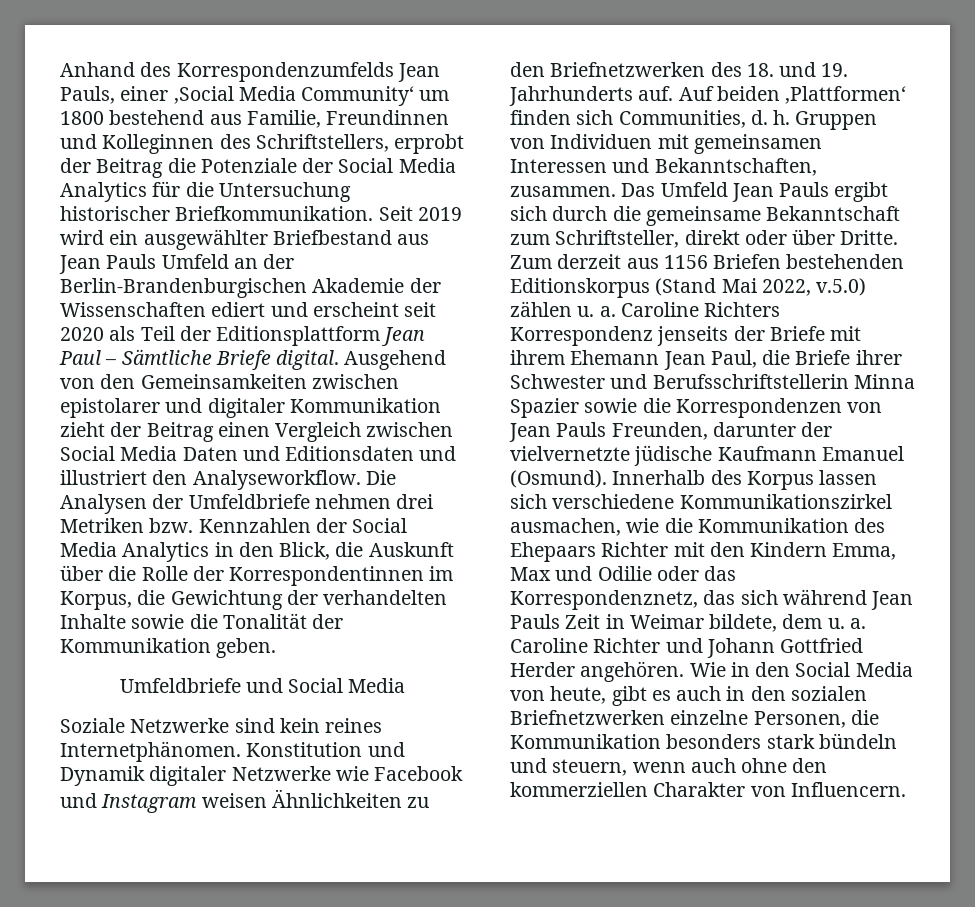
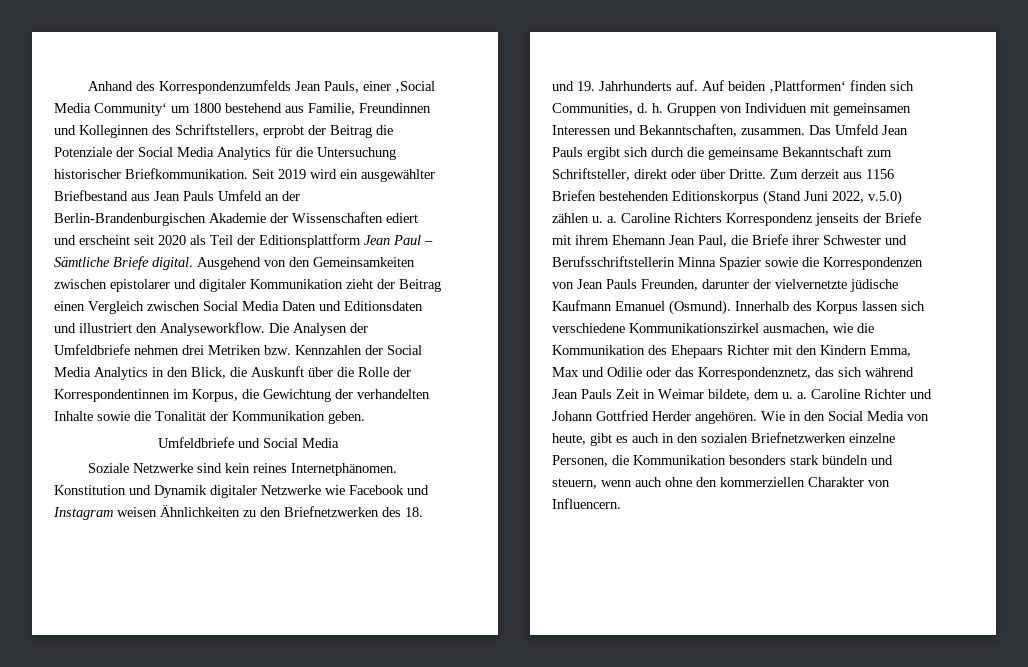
- Zum derzeit aus 1156 Briefen bestehenden Editionskorpus (Stand Mai 2022, v.5.0) zählen u. a.
+ Zum derzeit aus 1156 Briefen bestehenden Editionskorpus (Stand Juni 2022, v.5.0) zählen u. a.

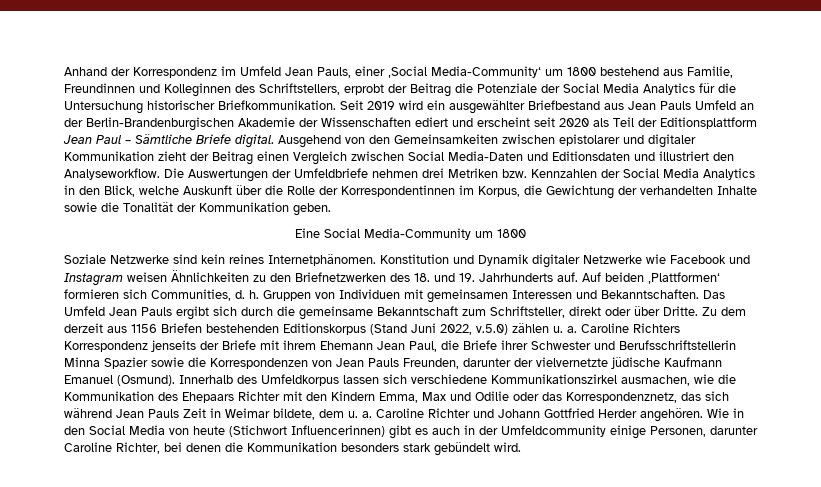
- Anhand des Korrespondenzumfelds Jean Pauls, einer ‚Social Media Community‘ um 1800 bestehend aus Familie, Freundinnen und Kolleginnen des Schriftstellers, erprobt der Beitrag die Potenziale der Social Media Analytics für die Untersuchung historischer Briefkommunikation.
+ Anhand der Korrespondenz im Umfeld Jean Pauls, einer ‚Social Media-Community‘ um 1800 bestehend aus Familie, Freundinnen und Kolleginnen des Schriftstellers, erprobt der Beitrag die Potenziale der Social Media Analytics für die Untersuchung historischer Briefkommunikation.
- Ausgehend von den Gemeinsamkeiten zwischen epistolarer und digitaler Kommunikation zieht der Beitrag einen Vergleich zwischen Social Media Daten und Editionsdaten und illustriert den Analyseworkflow.
+ Ausgehend von den Gemeinsamkeiten zwischen epistolarer und digitaler Kommunikation zieht der Beitrag einen Vergleich zwischen Social Media-Daten und Editionsdaten und illustriert den Analyseworkflow.
- Die Analysen der Umfeldbriefe nehmen drei Metriken bzw. Kennzahlen der Social Media Analytics in den Blick, die Auskunft über die Rolle der Korrespondentinnen im Korpus, die Gewichtung der verhandelten Inhalte sowie die Tonalität der Kommunikation geben.
+ Die Auswertungen der Umfeldbriefe nehmen drei Metriken bzw. Kennzahlen der Social Media Analytics in den Blick, welche Auskunft über die Rolle der Korrespondentinnen im Korpus, die Gewichtung der verhandelten Inhalte sowie die Tonalität der Kommunikation geben.
- Umfeldbriefe und Social Media
+ Eine Social Media-Community um 1800
- Auf beiden ‚Plattformen‘ finden sich Communities, d. h.
+ Auf beiden ‚Plattformen‘ formieren sich Communities, d. h.
- Gruppen von Individuen mit gemeinsamen Interessen und Bekanntschaften, zusammen.
+ Gruppen von Individuen mit gemeinsamen Interessen und Bekanntschaften.
- Zum derzeit aus 1156 Briefen bestehenden Editionskorpus (Stand Juni 2022, v.5.0) zählen u. a.
+ Zu dem derzeit aus 1156 Briefen bestehenden Editionskorpus (Stand Juni 2022, v.5.0) zählen u. a.
- Innerhalb des Korpus lassen sich verschiedene Kommunikationszirkel ausmachen, wie die Kommunikation des Ehepaars Richter mit den Kindern Emma, Max und Odilie oder das Korrespondenznetz, das sich während Jean Pauls Zeit in Weimar bildete, dem u. a.
+ Innerhalb des Umfeldkorpus lassen sich verschiedene Kommunikationszirkel ausmachen, wie die Kommunikation des Ehepaars Richter mit den Kindern Emma, Max und Odilie oder das Korrespondenznetz, das sich während Jean Pauls Zeit in Weimar bildete, dem u. a.
- Wie in den Social Media von heute, gibt es auch in den sozialen Briefnetzwerken einzelne Personen, die Kommunikation besonders stark bündeln und steuern, wenn auch ohne den kommerziellen Charakter von Influencern.
+ Wie in den Social Media von heute (Stichwort Influencerinnen) gibt es auch in der Umfeldcommunity einige Personen, darunter Caroline Richter, bei denen die Kommunikation besonders stark gebündelt wird.

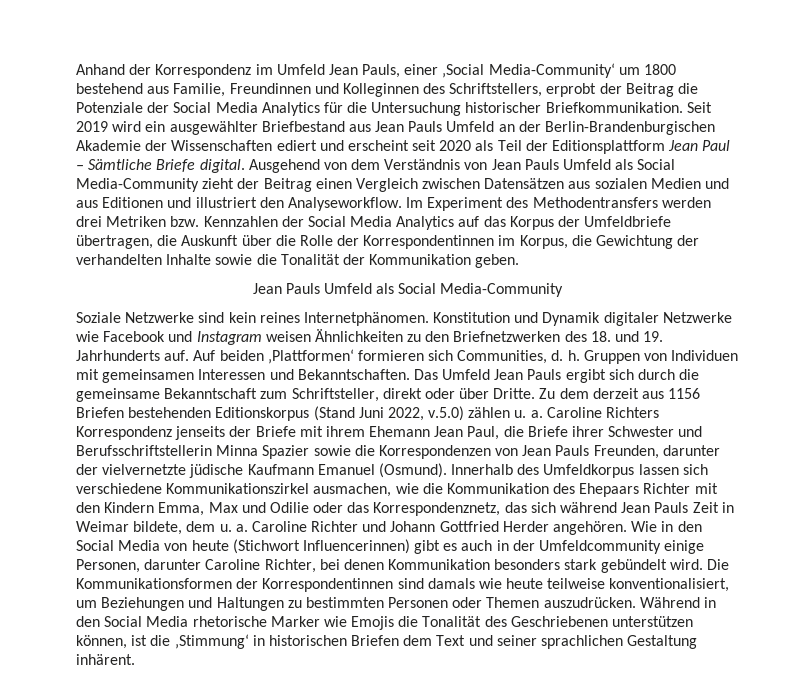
- Ausgehend von den Gemeinsamkeiten zwischen epistolarer und digitaler Kommunikation zieht der Beitrag einen Vergleich zwischen Social Media-Daten und Editionsdaten und illustriert den Analyseworkflow. Die Auswertungen der Umfeldbriefe nehmen drei Metriken bzw. Kennzahlen der Social Media Analytics in den Blick, welche Auskunft über die Rolle der Korrespondentinnen im Korpus, die Gewichtung der verhandelten Inhalte sowie die Tonalität der Kommunikation geben.
- Eine Social Media-Community um 1800
+ Ausgehend von dem Verständnis von Jean Pauls Umfeld als Social Media-Community zieht der Beitrag einen Vergleich zwischen Datensätzen aus sozialen Medien und aus Editionen und illustriert den Analyseworkflow. Im Experiment des Methodentransfers werden drei Metriken bzw. Kennzahlen der Social Media Analytics auf das Korpus der Umfeldbriefe übertragen, die Auskunft über die Rolle der Korrespondentinnen im Korpus, die Gewichtung der verhandelten Inhalte sowie die Tonalität der Kommunikation geben.
+ Jean Pauls Umfeld als Social Media-Community
- Wie in den Social Media von heute (Stichwort Influencerinnen) gibt es auch in der Umfeldcommunity einige Personen, darunter Caroline Richter, bei denen die Kommunikation besonders stark gebündelt wird.
+ Wie in den Social Media von heute (Stichwort Influencerinnen) gibt es auch in der Umfeldcommunity einige Personen, darunter Caroline Richter, bei denen Kommunikation besonders stark gebündelt wird.
+ Die Kommunikationsformen der Korrespondentinnen sind damals wie heute teilweise konventionalisiert, um Beziehungen und Haltungen zu bestimmten Personen oder Themen auszudrücken. Während in den Social Media rhetorische Marker wie Emojis die Tonalität des Geschriebenen unterstützen können, ist die ‚Stimmung‘ in historischen Briefen dem Text und seiner sprachlichen Gestaltung inhärent.

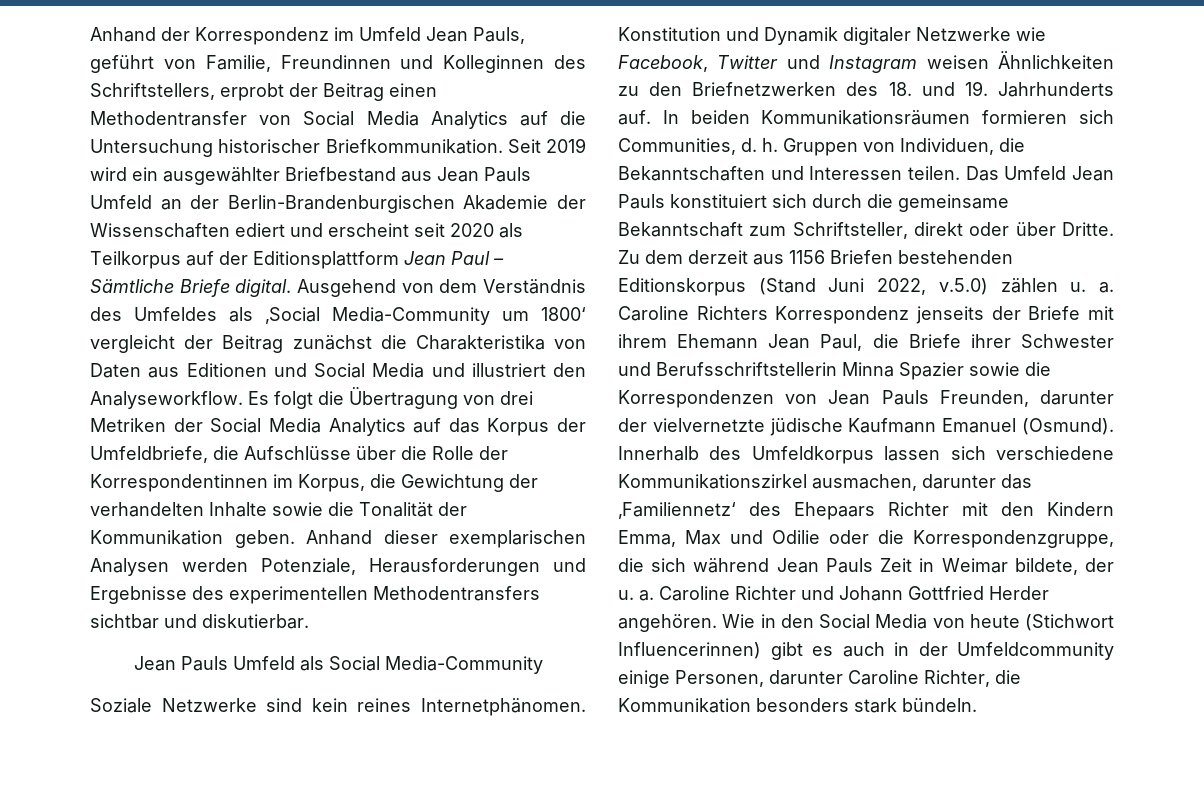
- Anhand der Korrespondenz im Umfeld Jean Pauls, einer ‚Social Media-Community‘ um 1800 bestehend aus Familie, Freundinnen und Kolleginnen des Schriftstellers, erprobt der Beitrag die Potenziale der Social Media Analytics für die Untersuchung historischer Briefkommunikation.
+ Anhand der Korrespondenz im Umfeld Jean Pauls, geführt von Familie, Freundinnen und Kolleginnen des Schriftstellers, erprobt der Beitrag einen Methodentransfer von Social Media Analytics auf die Untersuchung historischer Briefkommunikation.
- Seit 2019 wird ein ausgewählter Briefbestand aus Jean Pauls Umfeld an der Berlin-Brandenburgischen Akademie der Wissenschaften ediert und erscheint seit 2020 als Teil der Editionsplattform Jean Paul – Sämtliche Briefe digital.
+ Seit 2019 wird ein ausgewählter Briefbestand aus Jean Pauls Umfeld an der Berlin-Brandenburgischen Akademie der Wissenschaften ediert und erscheint seit 2020 als Teilkorpus auf der Editionsplattform Jean Paul – Sämtliche Briefe digital.
- Ausgehend von dem Verständnis von Jean Pauls Umfeld als Social Media-Community zieht der Beitrag einen Vergleich zwischen Datensätzen aus sozialen Medien und aus Editionen und illustriert den Analyseworkflow. Im Experiment des Methodentransfers werden drei Metriken bzw. Kennzahlen der Social Media Analytics auf das Korpus der Umfeldbriefe übertragen, die Auskunft über die Rolle der Korrespondentinnen im Korpus, die Gewichtung der verhandelten Inhalte sowie die Tonalität der Kommunikation geben.
+ Ausgehend von dem Verständnis des Umfeldes als ‚Social Media-Community um 1800‘ vergleicht der Beitrag zunächst die Charakteristika von Daten aus Editionen und Social Media und illustriert den Analyseworkflow. Es folgt die Übertragung von drei Metriken der Social Media Analytics auf das Korpus der Umfeldbriefe, die Aufschlüsse über die Rolle der Korrespondentinnen im Korpus, die Gewichtung der verhandelten Inhalte sowie die Tonalität der Kommunikation geben. Anhand dieser exemplarischen Analysen werden Potenziale, Herausforderungen und Ergebnisse des experimentellen Methodentransfers sichtbar und diskutierbar.
- Konstitution und Dynamik digitaler Netzwerke wie Facebook und Instagram weisen Ähnlichkeiten zu den Briefnetzwerken des 18. und 19. Jahrhunderts auf.
+ Konstitution und Dynamik digitaler Netzwerke wie Facebook, Twitter und Instagram weisen Ähnlichkeiten zu den Briefnetzwerken des 18. und 19. Jahrhunderts auf.
- Auf beiden ‚Plattformen‘ formieren sich Communities, d. h.
+ In beiden Kommunikationsräumen formieren sich Communities, d. h.
- Gruppen von Individuen mit gemeinsamen Interessen und Bekanntschaften.
+ Gruppen von Individuen, die Bekanntschaften und Interessen teilen.
- Das Umfeld Jean Pauls ergibt sich durch die gemeinsame Bekanntschaft zum Schriftsteller, direkt oder über Dritte.
+ Das Umfeld Jean Pauls konstituiert sich durch die gemeinsame Bekanntschaft zum Schriftsteller, direkt oder über Dritte.
- Innerhalb des Umfeldkorpus lassen sich verschiedene Kommunikationszirkel ausmachen, wie die Kommunikation des Ehepaars Richter mit den Kindern Emma, Max und Odilie oder das Korrespondenznetz, das sich während Jean Pauls Zeit in Weimar bildete, dem u. a.
+ Innerhalb des Umfeldkorpus lassen sich verschiedene Kommunikationszirkel ausmachen, darunter das ‚Familiennetz‘ des Ehepaars Richter mit den Kindern Emma, Max und Odilie oder die Korrespondenzgruppe, die sich während Jean Pauls Zeit in Weimar bildete, der u. a.
- Wie in den Social Media von heute (Stichwort Influencerinnen) gibt es auch in der Umfeldcommunity einige Personen, darunter Caroline Richter, bei denen Kommunikation besonders stark gebündelt wird. Die Kommunikationsformen der Korrespondentinnen sind damals wie heute teilweise konventionalisiert, um Beziehungen und Haltungen zu bestimmten Personen oder Themen auszudrücken. Während in den Social Media rhetorische Marker wie Emojis die Tonalität des Geschriebenen unterstützen können, ist die ‚Stimmung‘ in historischen Briefen dem Text und seiner sprachlichen Gestaltung inhärent.
+ Wie in den Social Media von heute (Stichwort Influencerinnen) gibt es auch in der Umfeldcommunity einige Personen, darunter Caroline Richter, die Kommunikation besonders stark bündeln.

